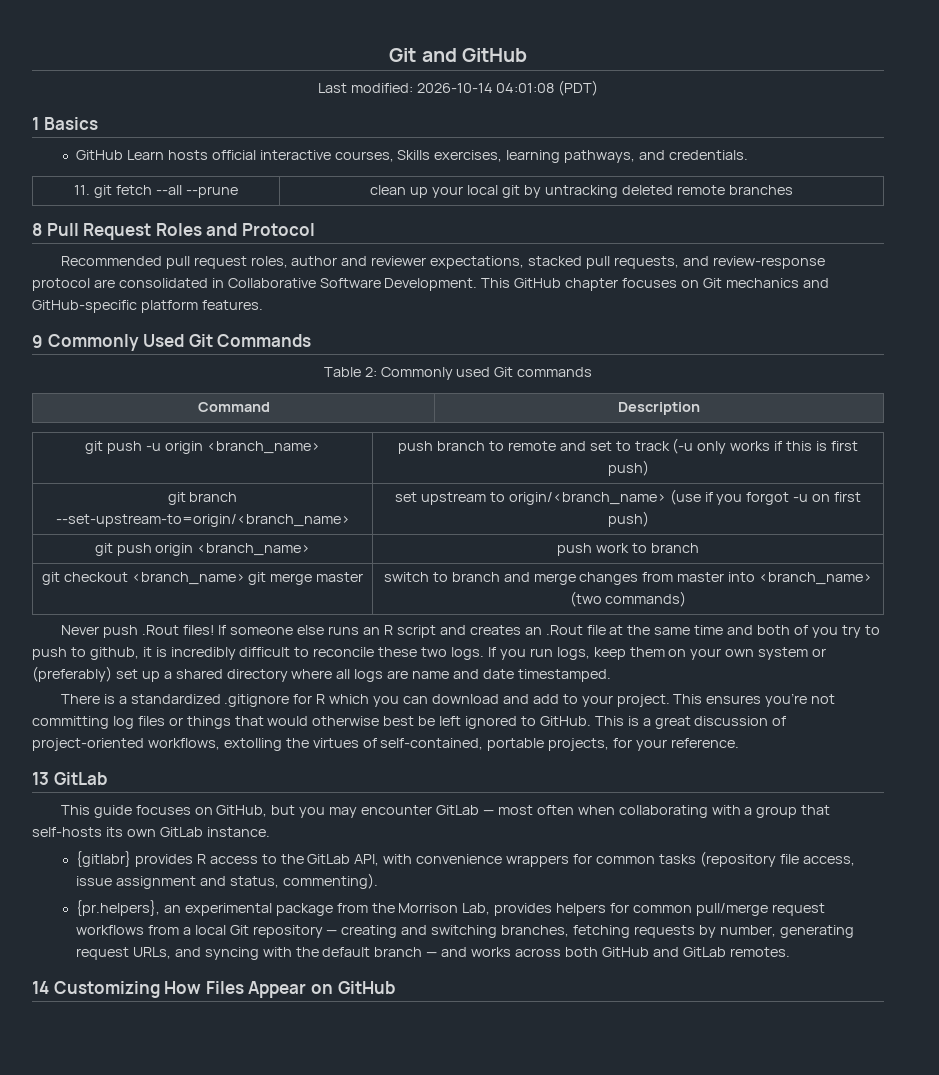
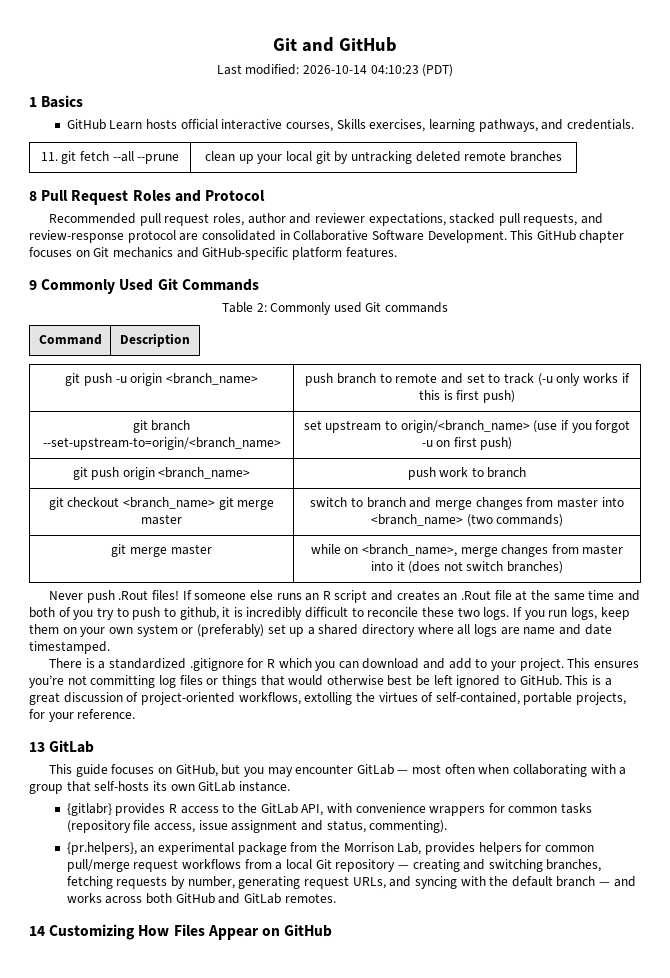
- Last modified: 2026-10-14 04:01:08 (PDT)
+ Last modified: 2026-10-14 04:10:23 (PDT)
+ git merge master | while on <branch_name>, merge changes from master into it (does not switch branches)

